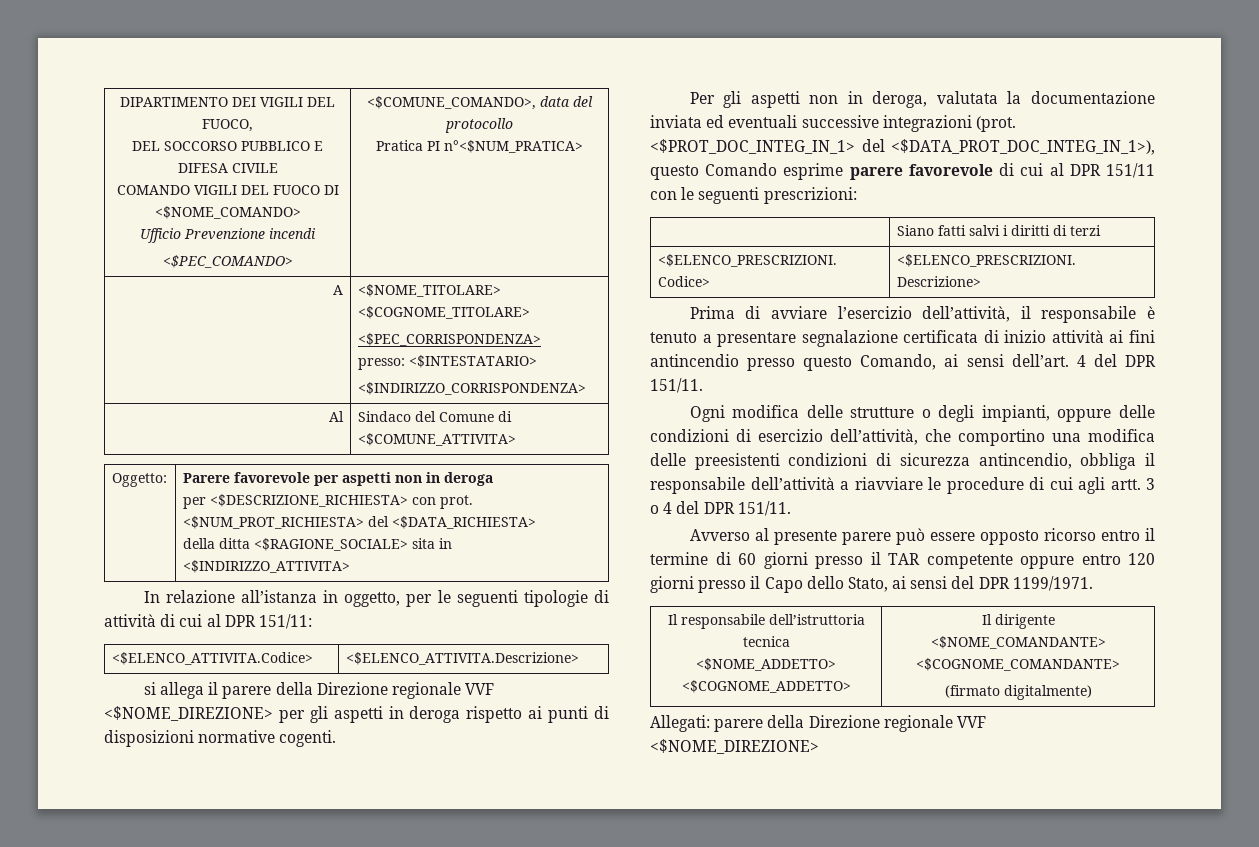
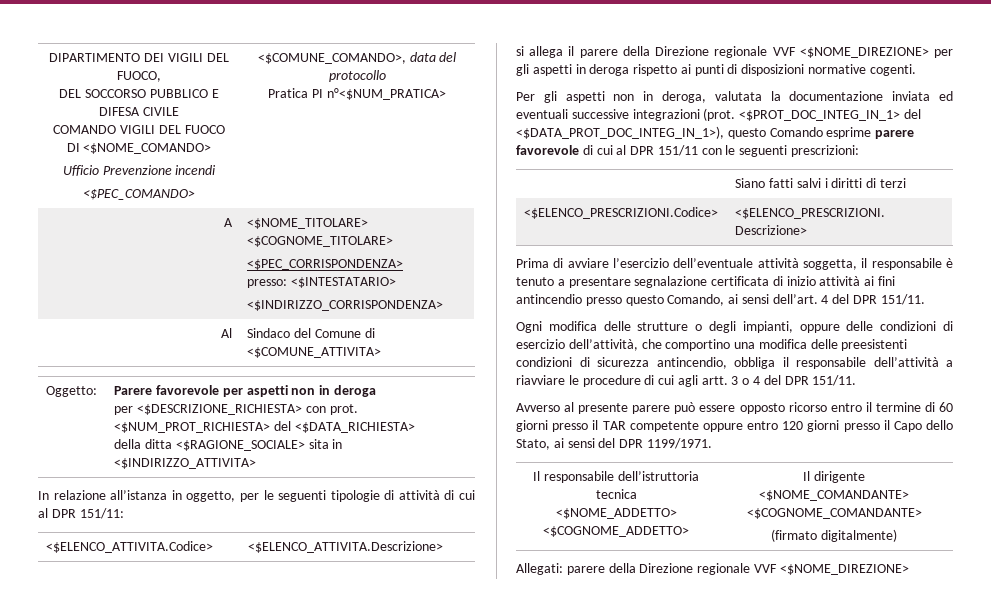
- Prima di avviare l’esercizio dell’attività, il responsabile è tenuto a presentare segnalazione certificata di inizio attività ai fini antincendio presso questo Comando, ai sensi dell’art.
+ Prima di avviare l’esercizio dell’eventuale attività soggetta, il responsabile è tenuto a presentare segnalazione certificata di inizio attività ai fini antincendio presso questo Comando, ai sensi dell’art.

